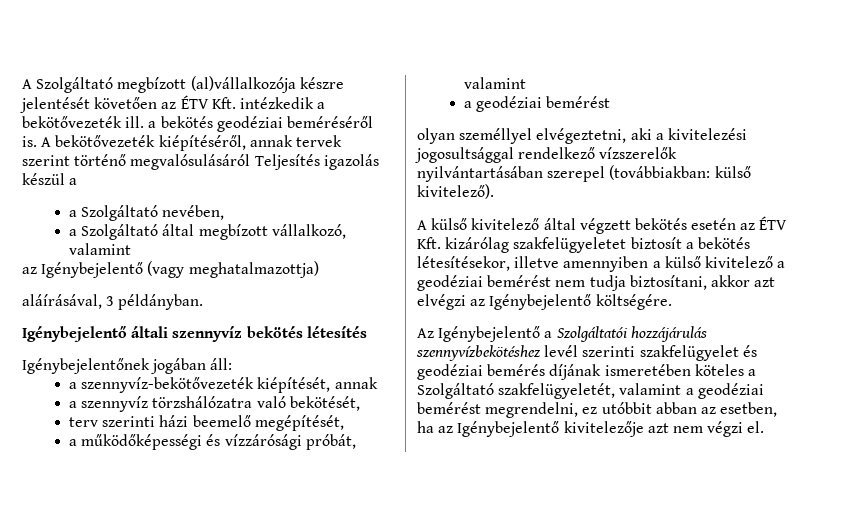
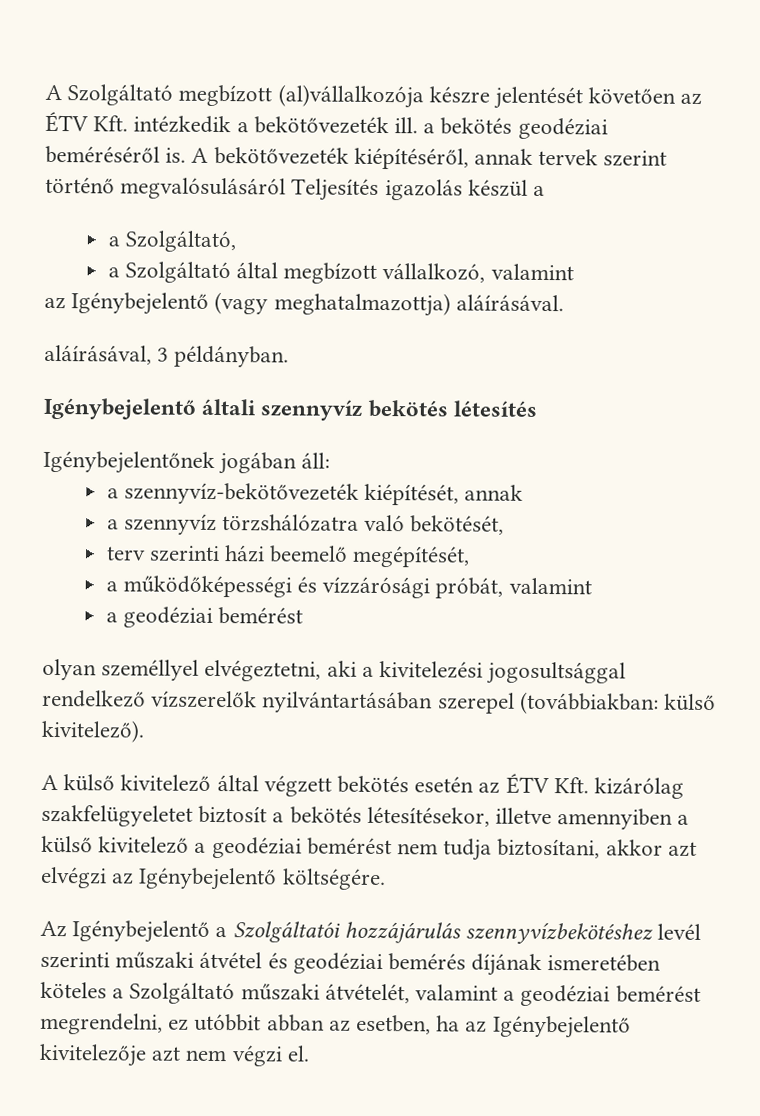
- a Szolgáltató nevében,
+ a Szolgáltató,
- az Igénybejelentő (vagy meghatalmazottja)
+ az Igénybejelentő (vagy meghatalmazottja) aláírásával.
- Az Igénybejelentő a Szolgáltatói hozzájárulás szennyvízbekötéshez levél szerinti szakfelügyelet és geodéziai bemérés díjának ismeretében köteles a Szolgáltató szakfelügyeletét, valamint a geodéziai bemérést megrendelni, ez utóbbit abban az esetben, ha az Igénybejelentő kivitelezője azt nem végzi el.
+ Az Igénybejelentő a Szolgáltatói hozzájárulás szennyvízbekötéshez levél szerinti műszaki átvétel és geodéziai bemérés díjának ismeretében köteles a Szolgáltató műszaki átvételét, valamint a geodéziai bemérést megrendelni, ez utóbbit abban az esetben, ha az Igénybejelentő kivitelezője azt nem végzi el.

